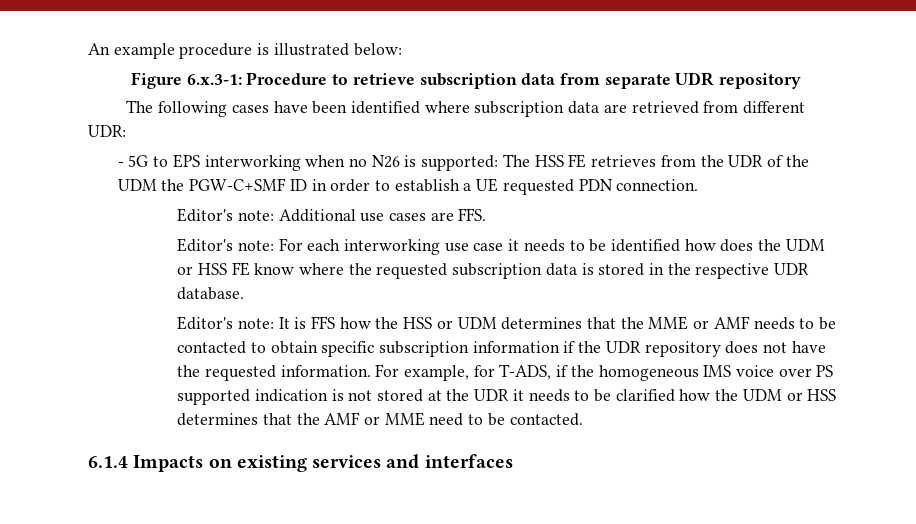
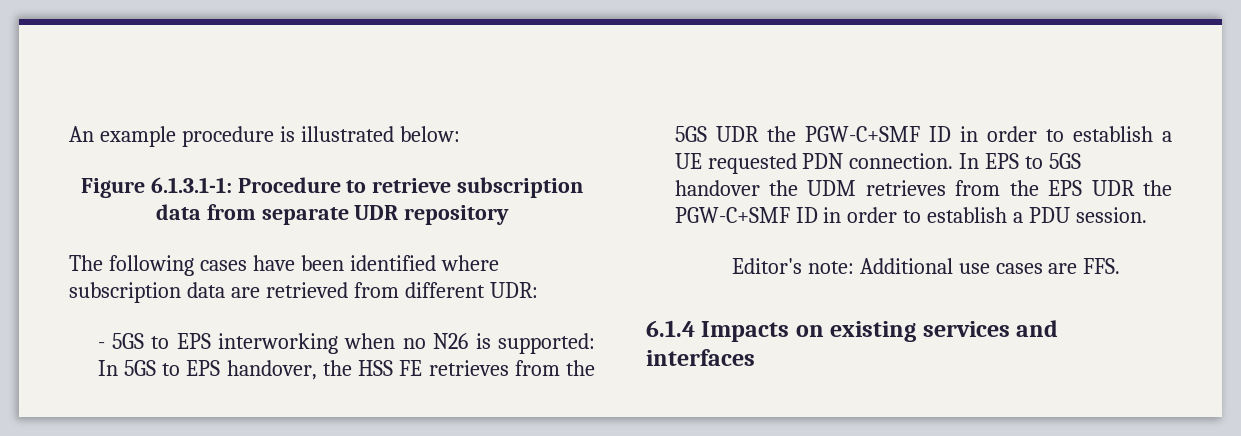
- Figure 6.x.3-1: Procedure to retrieve subscription data from separate UDR repository
+ Figure 6.1.3.1-1: Procedure to retrieve subscription data from separate UDR repository
- - 5G to EPS interworking when no N26 is supported: The HSS FE retrieves from the UDR of the UDM the PGW-C+SMF ID in order to establish a UE requested PDN connection.
+ - 5GS to EPS interworking when no N26 is supported: In 5GS to EPS handover, the HSS FE retrieves from the 5GS UDR the PGW-C+SMF ID in order to establish a UE requested PDN connection. In EPS to 5GS handover the UDM retrieves from the EPS UDR the PGW-C+SMF ID in order to establish a PDU session.
- Editor's note: For each interworking use case it needs to be identified how does the UDM or HSS FE know where the requested subscription data is stored in the respective UDR database.
- Editor's note: It is FFS how the HSS or UDM determines that the MME or AMF needs to be contacted to obtain specific subscription information if the UDR repository does not have the requested information. For example, for T-ADS, if the homogeneous IMS voice over PS supported indication is not stored at the UDR it needs to be clarified how the UDM or HSS determines that the AMF or MME need to be contacted.

